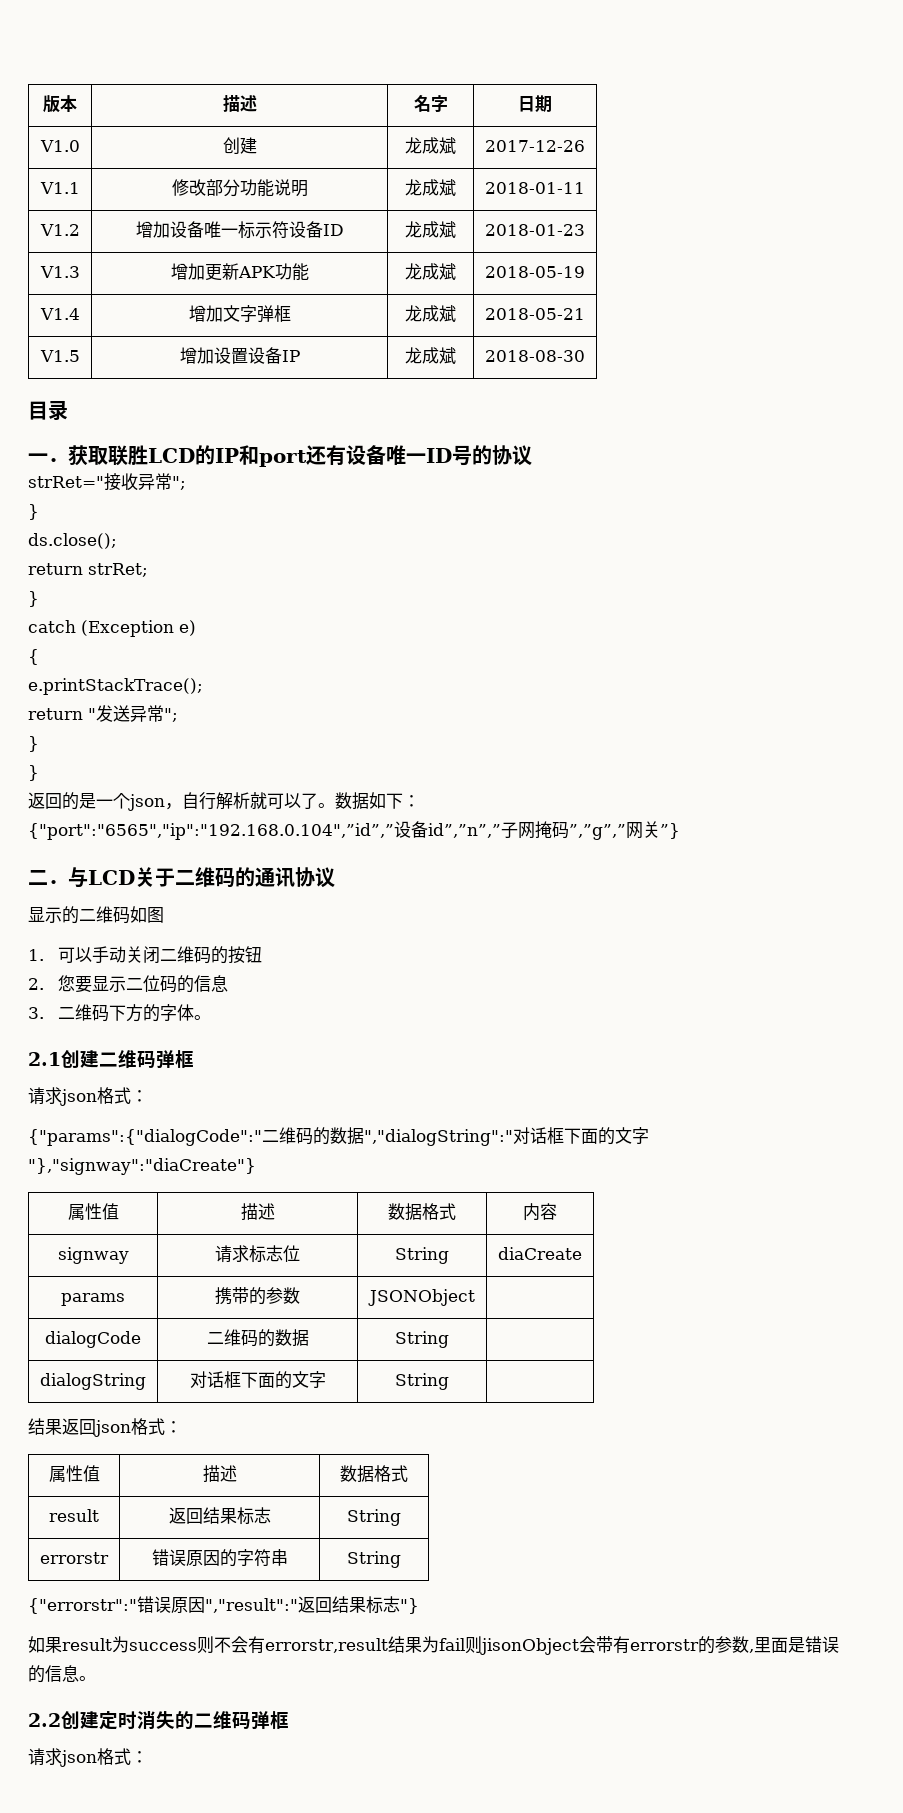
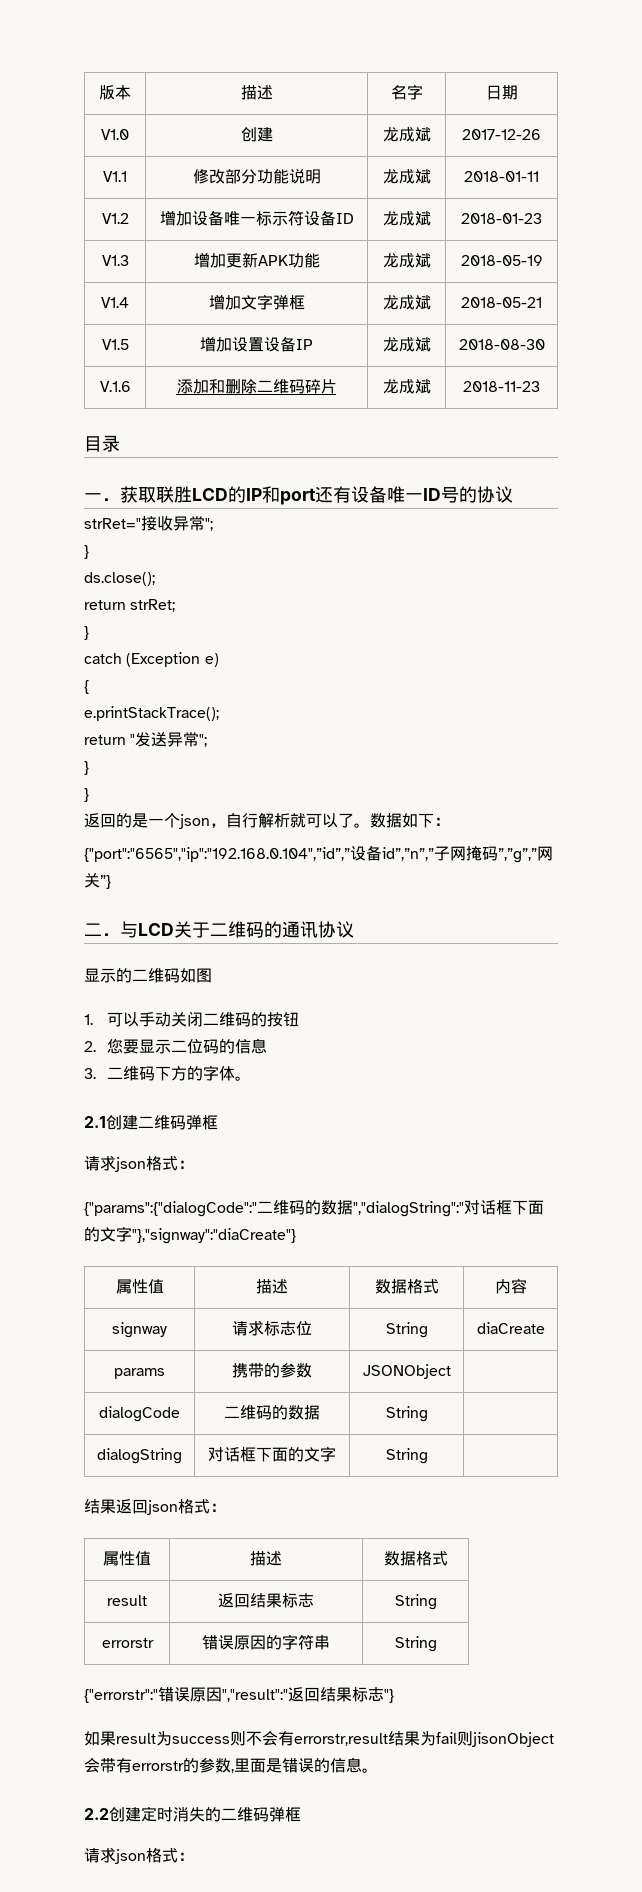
+ V.1.6 | 添加和删除二维码碎片 | 龙成斌 | 2018-11-23

